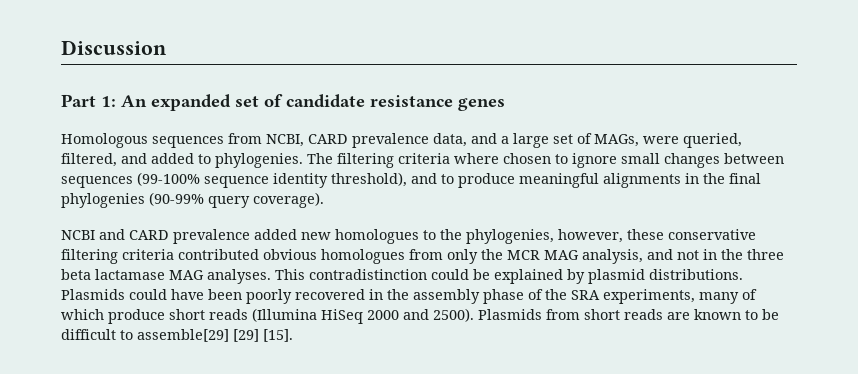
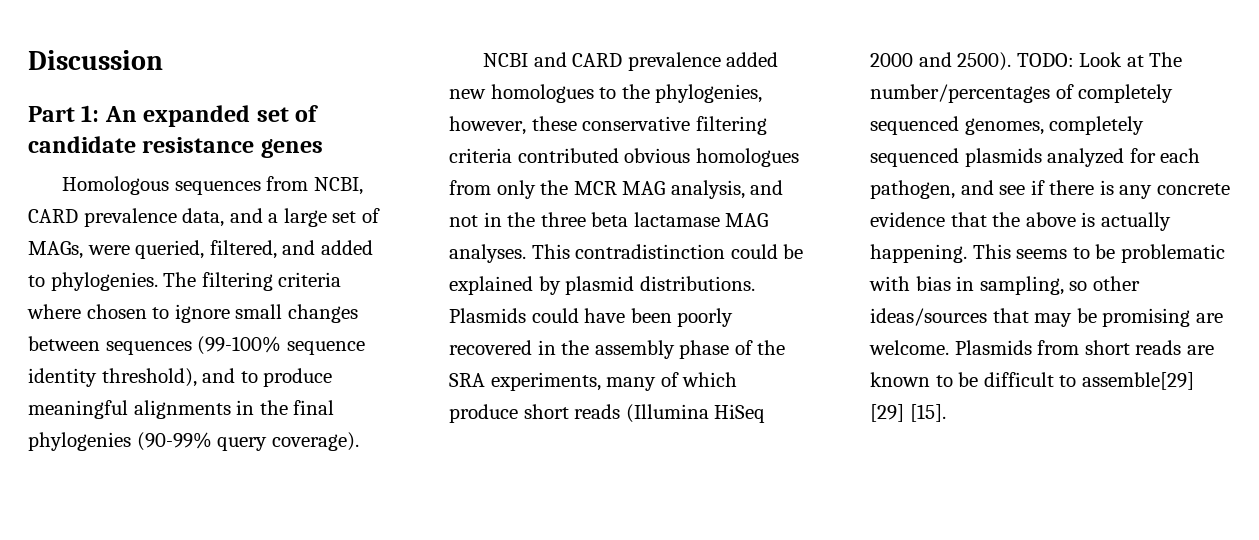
+ TODO: Look at The number/percentages of completely sequenced genomes, completely sequenced plasmids analyzed for each pathogen, and see if there is any concrete evidence that the above is actually happening. This seems to be problematic with bias in sampling, so other ideas/sources that may be promising are welcome.

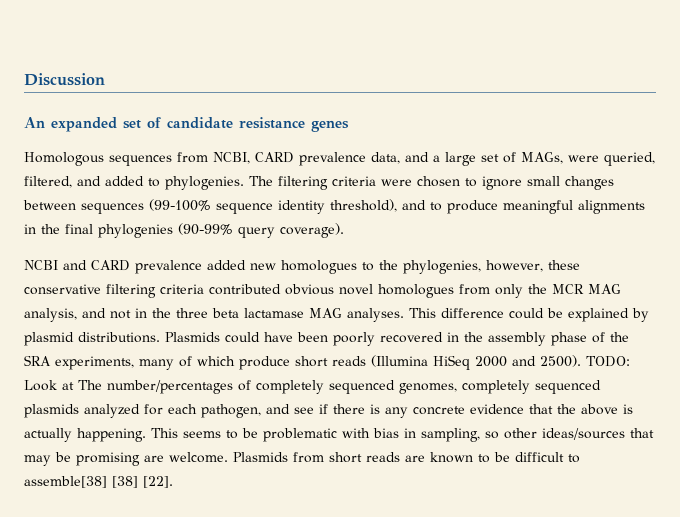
- Part 1: An expanded set of candidate resistance genes
+ An expanded set of candidate resistance genes
- The filtering criteria where chosen to ignore small changes between sequences (99-100% sequence identity threshold), and to produce meaningful alignments in the final phylogenies (90-99% query coverage).
+ The filtering criteria were chosen to ignore small changes between sequences (99-100% sequence identity threshold), and to produce meaningful alignments in the final phylogenies (90-99% query coverage).
- NCBI and CARD prevalence added new homologues to the phylogenies, however, these conservative filtering criteria contributed obvious homologues from only the MCR MAG analysis, and not in the three beta lactamase MAG analyses.
+ NCBI and CARD prevalence added new homologues to the phylogenies, however, these conservative filtering criteria contributed obvious novel homologues from only the MCR MAG analysis, and not in the three beta lactamase MAG analyses.
- This contradistinction could be explained by plasmid distributions.
+ This difference could be explained by plasmid distributions.
- Plasmids from short reads are known to be difficult to assemble[29] [29] [15].
+ Plasmids from short reads are known to be difficult to assemble[38] [38] [22].

